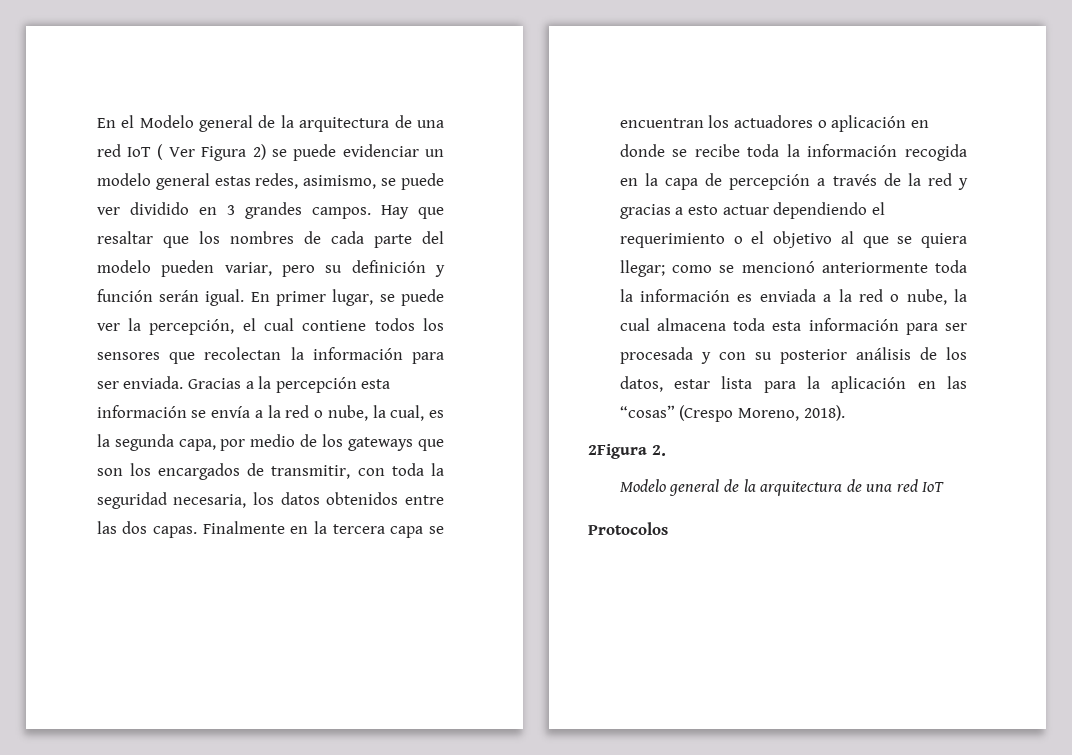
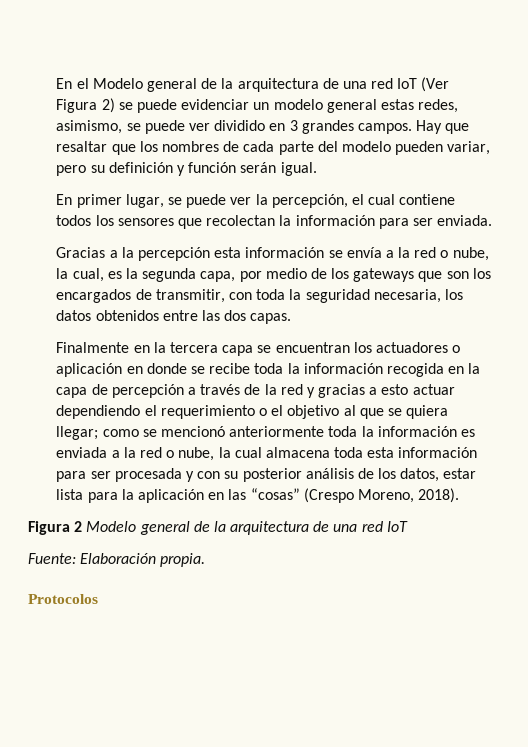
- En el Modelo general de la arquitectura de una red IoT ( Ver Figura 2) se puede evidenciar un modelo general estas redes, asimismo, se puede ver dividido en 3 grandes campos.
+ En el Modelo general de la arquitectura de una red IoT (Ver Figura 2) se puede evidenciar un modelo general estas redes, asimismo, se puede ver dividido en 3 grandes campos.
- Hay que resaltar que los nombres de cada parte del modelo pueden variar, pero su definición y función serán igual. En primer lugar, se puede ver la percepción, el cual contiene todos los sensores que recolectan la información para ser enviada. Gracias a la percepción esta información se envía a la red o nube, la cual, es la segunda capa, por medio de los gateways que son los encargados de transmitir, con toda la seguridad necesaria, los datos obtenidos entre las dos capas. Finalmente en la tercera capa se encuentran los actuadores o aplicación en donde se recibe toda la información recogida en la capa de percepción a través de la red y gracias a esto actuar dependiendo el requerimiento o el objetivo al que se quiera llegar;
+ Hay que resaltar que los nombres de cada parte del modelo pueden variar, pero su definición y función serán igual.
+ En primer lugar, se puede ver la percepción, el cual contiene todos los sensores que recolectan la información para ser enviada.
+ Gracias a la percepción esta información se envía a la red o nube, la cual, es la segunda capa, por medio de los gateways que son los encargados de transmitir, con toda la seguridad necesaria, los datos obtenidos entre las dos capas.
+ Finalmente en la tercera capa se encuentran los actuadores o aplicación en donde se recibe toda la información recogida en la capa de percepción a través de la red y gracias a esto actuar dependiendo el requerimiento o el objetivo al que se quiera llegar;
- 2Figura 2.
- Modelo general de la arquitectura de una red IoT
+ Figura 2 Modelo general de la arquitectura de una red IoT
+ Fuente: Elaboración propia.

